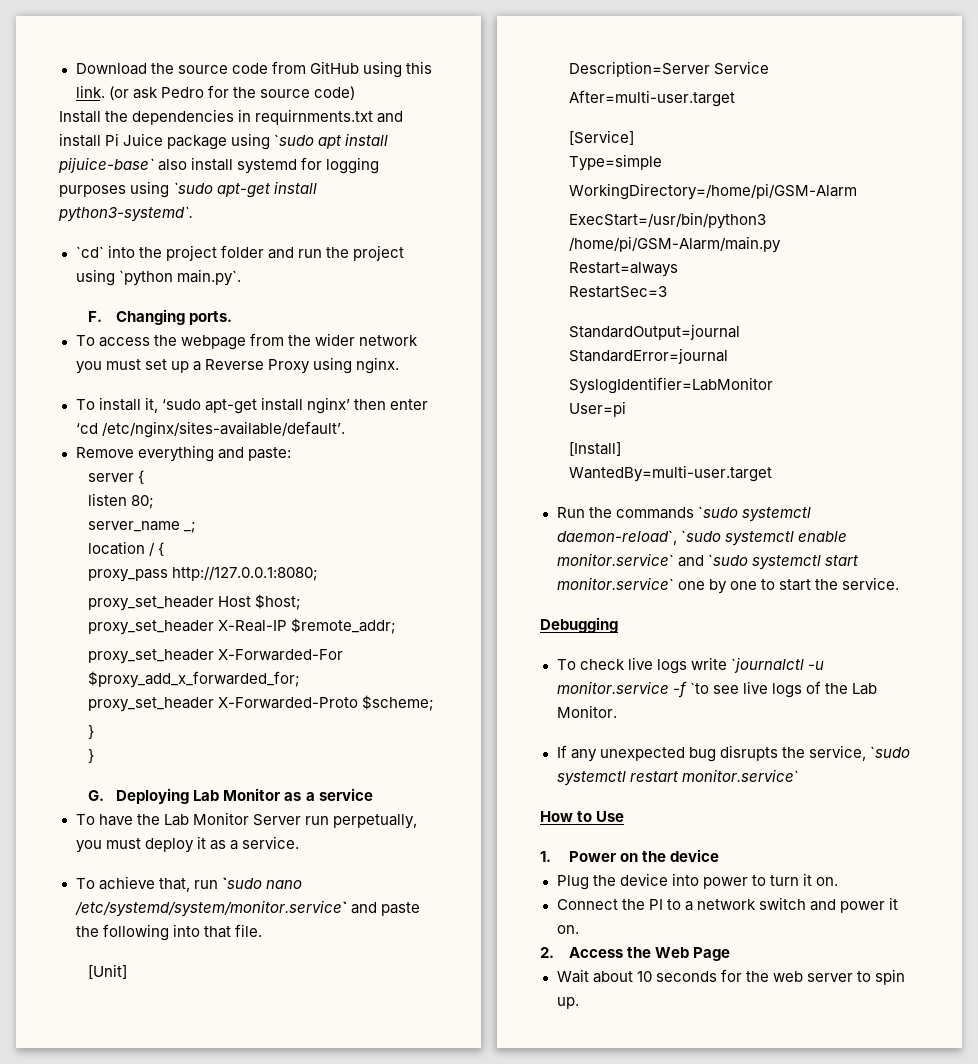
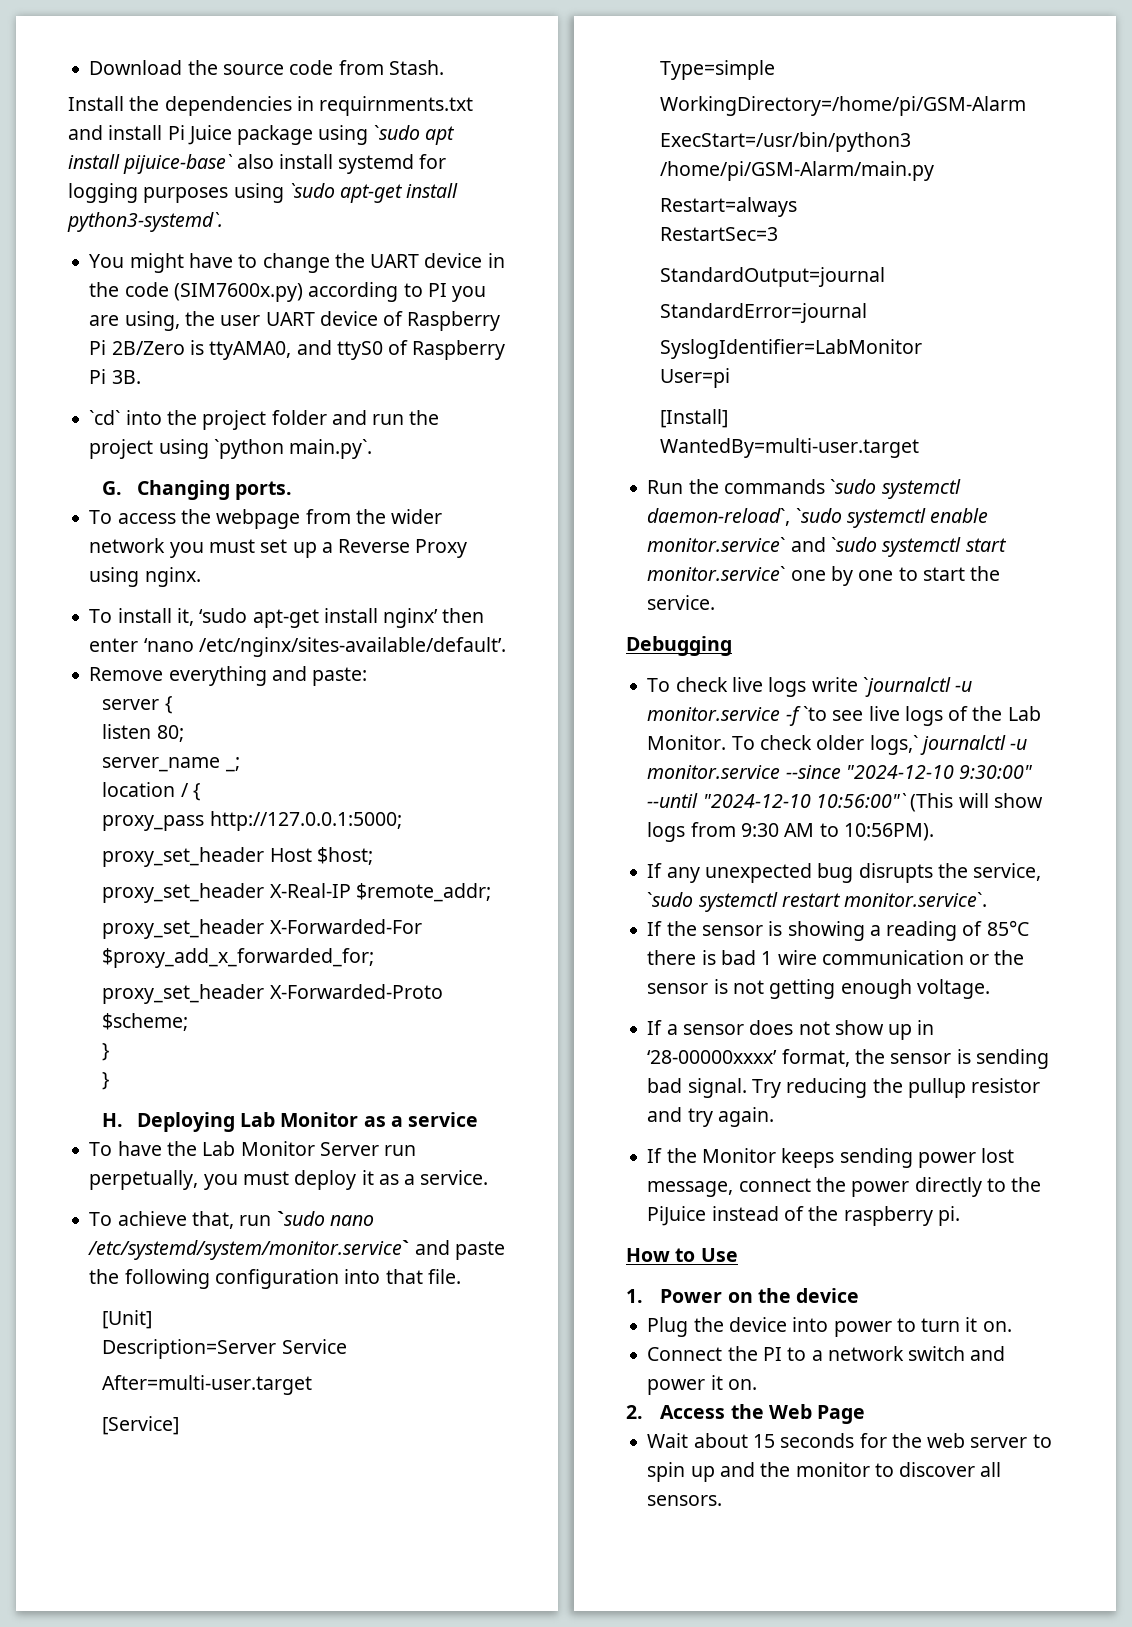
- Download the source code from GitHub using this link. (or ask Pedro for the source code)
+ Download the source code from Stash.
+ You might have to change the UART device in the code (SIM7600x.py) according to PI you are using, the user UART device of Raspberry Pi 2B/Zero is ttyAMA0, and ttyS0 of Raspberry Pi 3B.
- F. Changing ports.
+ G. Changing ports.
- To install it, ‘sudo apt-get install nginx’ then enter ‘cd /etc/nginx/sites-available/default’.
+ To install it, ‘sudo apt-get install nginx’ then enter ‘nano /etc/nginx/sites-available/default’.
- proxy_pass http://127.0.0.1:8080;
+ proxy_pass http://127.0.0.1:5000;
- G. Deploying Lab Monitor as a service
+ H. Deploying Lab Monitor as a service
- To achieve that, run `sudo nano /etc/systemd/system/monitor.service` and paste the following into that file.
+ To achieve that, run `sudo nano /etc/systemd/system/monitor.service` and paste the following configuration into that file.
+ To check older logs,` journalctl -u monitor.service --since "2024-12-10 9:30:00" --until "2024-12-10 10:56:00"` (This will show logs from 9:30 AM to 10:56PM).
- If any unexpected bug disrupts the service, `sudo systemctl restart monitor.service`
+ If any unexpected bug disrupts the service, `sudo systemctl restart monitor.service`.
+ If the sensor is showing a reading of 85°C there is bad 1 wire communication or the sensor is not getting enough voltage.
+ If a sensor does not show up in ‘28-00000xxxx’ format, the sensor is sending bad signal. Try reducing the pullup resistor and try again.
+ If the Monitor keeps sending power lost message, connect the power directly to the PiJuice instead of the raspberry pi.
- Wait about 10 seconds for the web server to spin up.
+ Wait about 15 seconds for the web server to spin up and the monitor to discover all sensors.

